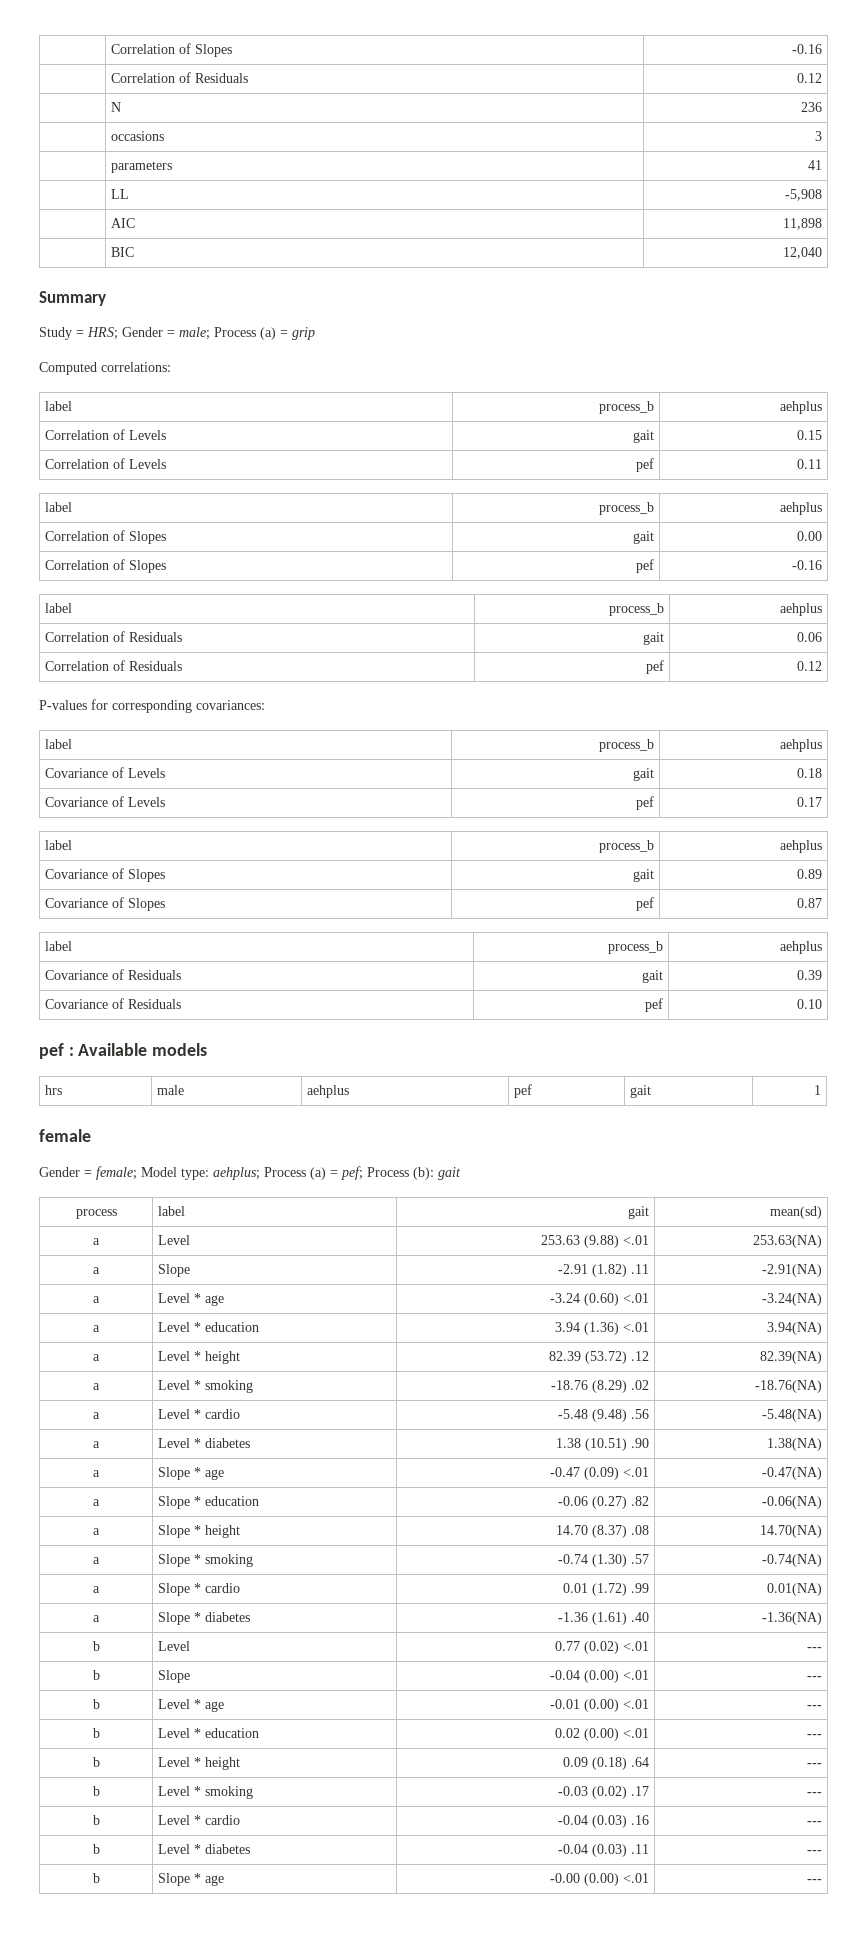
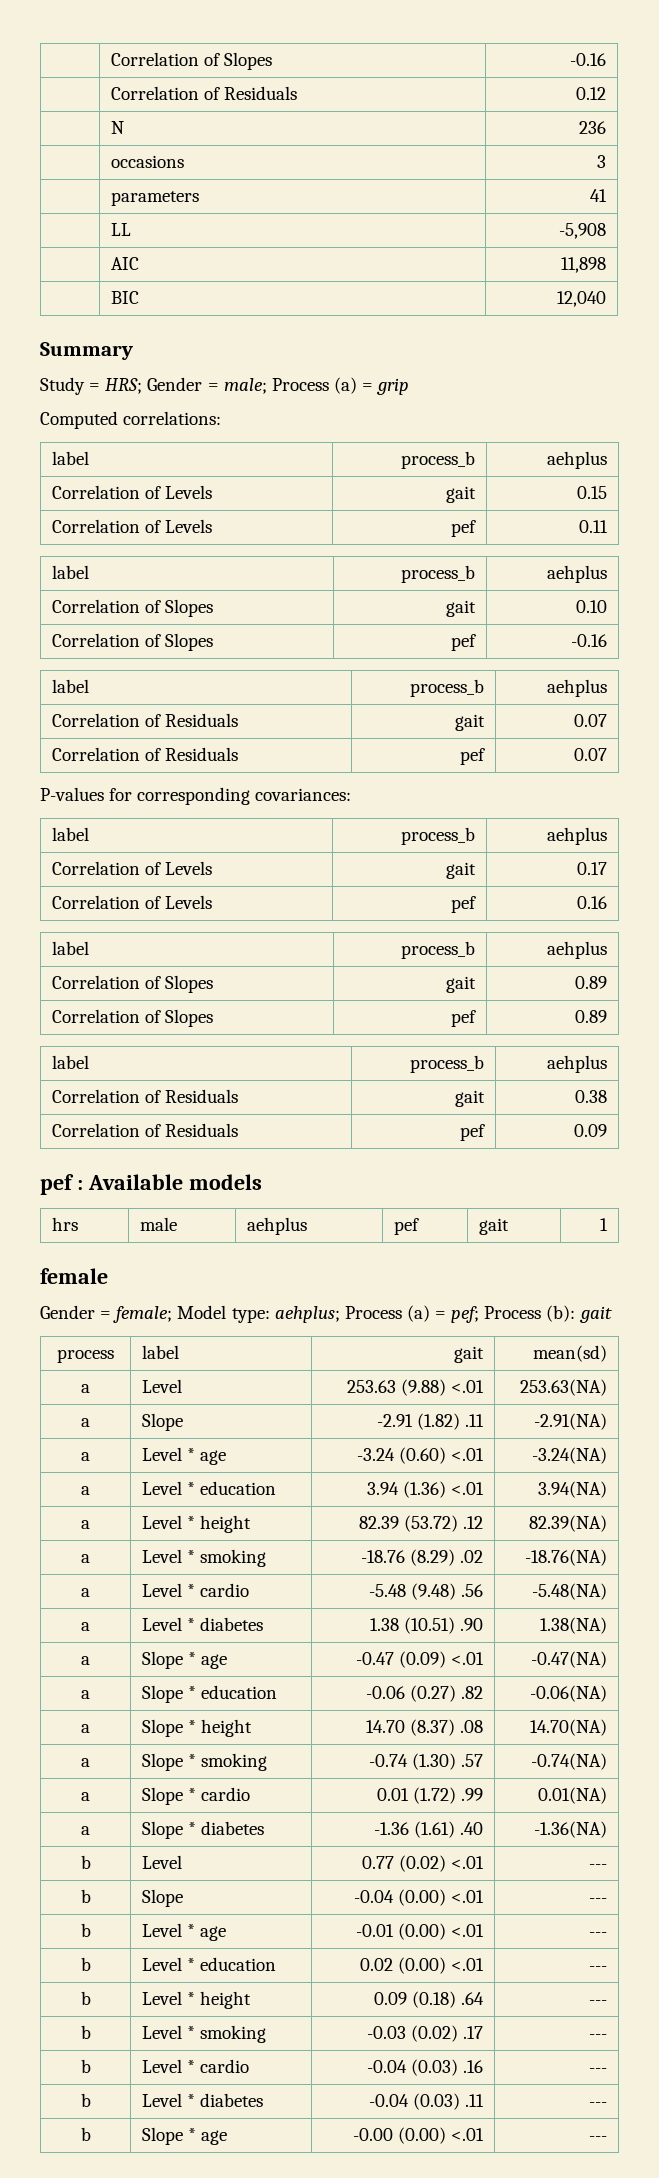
- Correlation of Slopes | gait | 0.00
+ Correlation of Slopes | gait | 0.10
- Correlation of Residuals | gait | 0.06
- Correlation of Residuals | pef | 0.12
+ Correlation of Residuals | gait | 0.07
+ Correlation of Residuals | pef | 0.07
- Covariance of Levels | gait | 0.18
- Covariance of Levels | pef | 0.17
+ Correlation of Levels | gait | 0.17
+ Correlation of Levels | pef | 0.16
  label | process_b | aehplus
- Covariance of Slopes | gait | 0.89
+ Correlation of Slopes | gait | 0.89
- Covariance of Slopes | pef | 0.87
+ Correlation of Slopes | pef | 0.89
  label | process_b | aehplus
- Covariance of Residuals | gait | 0.39
- Covariance of Residuals | pef | 0.10
+ Correlation of Residuals | gait | 0.38
+ Correlation of Residuals | pef | 0.09

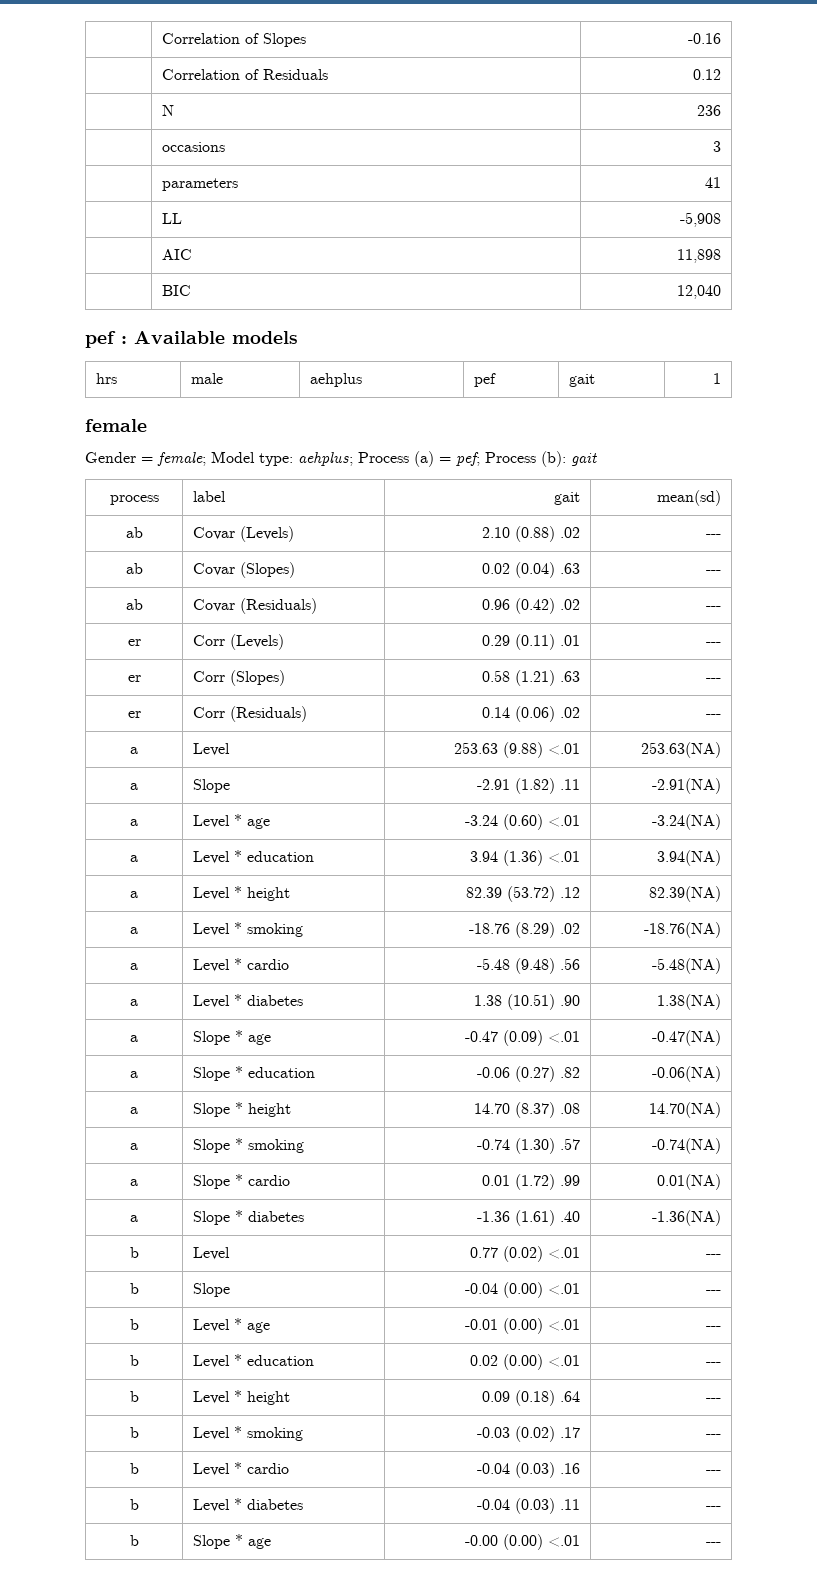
- Summary
- Study = HRS; Gender = male; Process (a) = grip
- Computed correlations:
- label | process_b | aehplus
- Correlation of Levels | gait | 0.15
- Correlation of Levels | pef | 0.11
- label | process_b | aehplus
- Correlation of Slopes | gait | 0.10
- Correlation of Slopes | pef | -0.16
- label | process_b | aehplus
- Correlation of Residuals | gait | 0.07
- Correlation of Residuals | pef | 0.07
- P-values for corresponding covariances:
- label | process_b | aehplus
- Correlation of Levels | gait | 0.17
- Correlation of Levels | pef | 0.16
- label | process_b | aehplus
- Correlation of Slopes | gait | 0.89
- Correlation of Slopes | pef | 0.89
- label | process_b | aehplus
- Correlation of Residuals | gait | 0.38
- Correlation of Residuals | pef | 0.09
+ ab | Covar (Levels) | 2.10 (0.88) .02 | ---
+ ab | Covar (Slopes) | 0.02 (0.04) .63 | ---
+ ab | Covar (Residuals) | 0.96 (0.42) .02 | ---
+ er | Corr (Levels) | 0.29 (0.11) .01 | ---
+ er | Corr (Slopes) | 0.58 (1.21) .63 | ---
+ er | Corr (Residuals) | 0.14 (0.06) .02 | ---

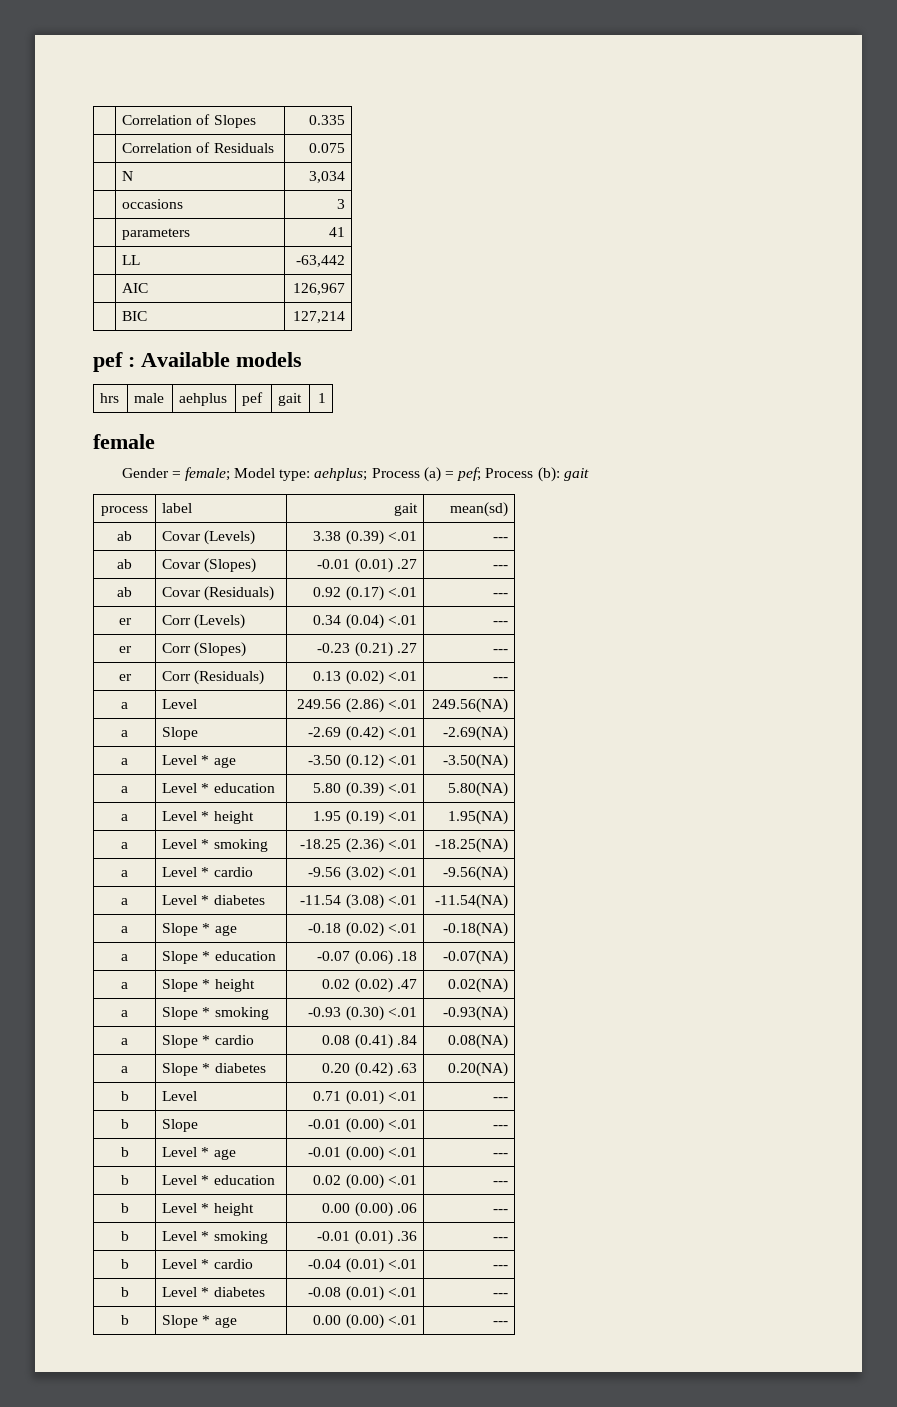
- | Correlation of Slopes | -0.16
+ | Correlation of Slopes | 0.335
- | Correlation of Residuals | 0.12
+ | Correlation of Residuals | 0.075
- | N | 236
+ | N | 3,034
- | LL | -5,908
+ | LL | -63,442
- | AIC | 11,898
+ | AIC | 126,967
- | BIC | 12,040
+ | BIC | 127,214
- ab | Covar (Levels) | 2.10 (0.88) .02 | ---
+ ab | Covar (Levels) | 3.38 (0.39) <.01 | ---
- ab | Covar (Slopes) | 0.02 (0.04) .63 | ---
+ ab | Covar (Slopes) | -0.01 (0.01) .27 | ---
- ab | Covar (Residuals) | 0.96 (0.42) .02 | ---
+ ab | Covar (Residuals) | 0.92 (0.17) <.01 | ---
- er | Corr (Levels) | 0.29 (0.11) .01 | ---
+ er | Corr (Levels) | 0.34 (0.04) <.01 | ---
- er | Corr (Slopes) | 0.58 (1.21) .63 | ---
+ er | Corr (Slopes) | -0.23 (0.21) .27 | ---
- er | Corr (Residuals) | 0.14 (0.06) .02 | ---
+ er | Corr (Residuals) | 0.13 (0.02) <.01 | ---
- a | Level | 253.63 (9.88) <.01 | 253.63(NA)
+ a | Level | 249.56 (2.86) <.01 | 249.56(NA)
- a | Slope | -2.91 (1.82) .11 | -2.91(NA)
+ a | Slope | -2.69 (0.42) <.01 | -2.69(NA)
- a | Level * age | -3.24 (0.60) <.01 | -3.24(NA)
+ a | Level * age | -3.50 (0.12) <.01 | -3.50(NA)
- a | Level * education | 3.94 (1.36) <.01 | 3.94(NA)
+ a | Level * education | 5.80 (0.39) <.01 | 5.80(NA)
- a | Level * height | 82.39 (53.72) .12 | 82.39(NA)
+ a | Level * height | 1.95 (0.19) <.01 | 1.95(NA)
- a | Level * smoking | -18.76 (8.29) .02 | -18.76(NA)
+ a | Level * smoking | -18.25 (2.36) <.01 | -18.25(NA)
- a | Level * cardio | -5.48 (9.48) .56 | -5.48(NA)
+ a | Level * cardio | -9.56 (3.02) <.01 | -9.56(NA)
- a | Level * diabetes | 1.38 (10.51) .90 | 1.38(NA)
+ a | Level * diabetes | -11.54 (3.08) <.01 | -11.54(NA)
- a | Slope * age | -0.47 (0.09) <.01 | -0.47(NA)
+ a | Slope * age | -0.18 (0.02) <.01 | -0.18(NA)
- a | Slope * education | -0.06 (0.27) .82 | -0.06(NA)
+ a | Slope * education | -0.07 (0.06) .18 | -0.07(NA)
- a | Slope * height | 14.70 (8.37) .08 | 14.70(NA)
+ a | Slope * height | 0.02 (0.02) .47 | 0.02(NA)
- a | Slope * smoking | -0.74 (1.30) .57 | -0.74(NA)
+ a | Slope * smoking | -0.93 (0.30) <.01 | -0.93(NA)
- a | Slope * cardio | 0.01 (1.72) .99 | 0.01(NA)
+ a | Slope * cardio | 0.08 (0.41) .84 | 0.08(NA)
- a | Slope * diabetes | -1.36 (1.61) .40 | -1.36(NA)
+ a | Slope * diabetes | 0.20 (0.42) .63 | 0.20(NA)
- b | Level | 0.77 (0.02) <.01 | ---
+ b | Level | 0.71 (0.01) <.01 | ---
- b | Slope | -0.04 (0.00) <.01 | ---
+ b | Slope | -0.01 (0.00) <.01 | ---
- b | Level * height | 0.09 (0.18) .64 | ---
+ b | Level * height | 0.00 (0.00) .06 | ---
- b | Level * smoking | -0.03 (0.02) .17 | ---
+ b | Level * smoking | -0.01 (0.01) .36 | ---
- b | Level * cardio | -0.04 (0.03) .16 | ---
+ b | Level * cardio | -0.04 (0.01) <.01 | ---
- b | Level * diabetes | -0.04 (0.03) .11 | ---
+ b | Level * diabetes | -0.08 (0.01) <.01 | ---
- b | Slope * age | -0.00 (0.00) <.01 | ---
+ b | Slope * age | 0.00 (0.00) <.01 | ---

